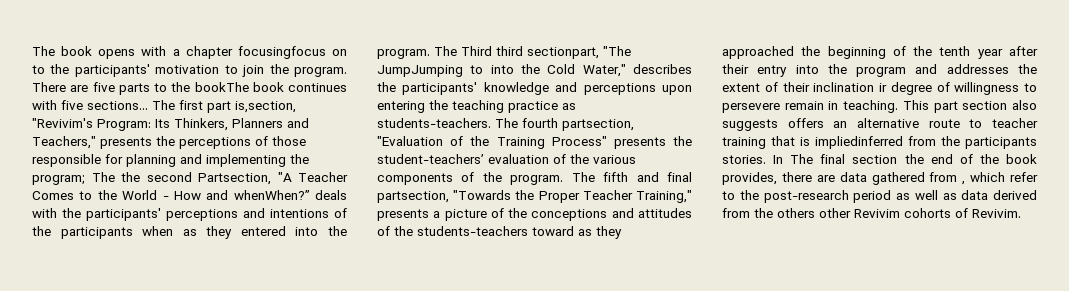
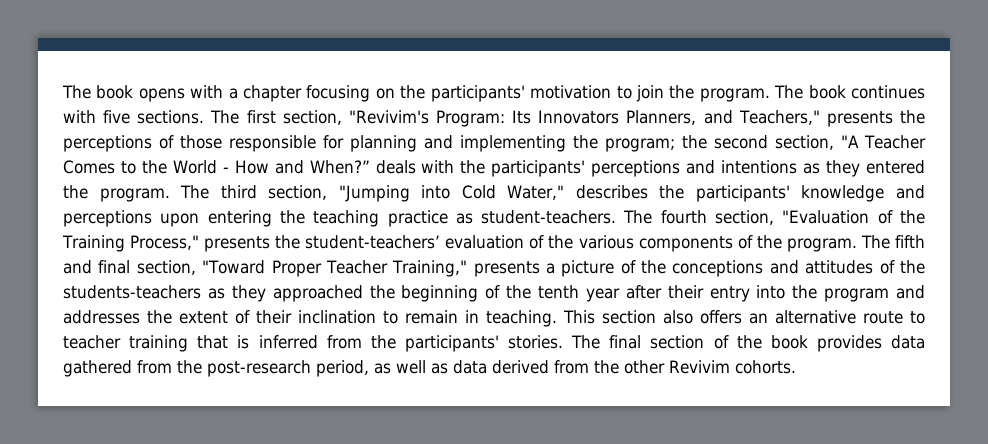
- The book opens with a chapter focusingfocus on to the participants' motivation to join the program.
+ The book opens with a chapter focusing on the participants' motivation to join the program.
- There are five parts to the bookThe book continues with five sections...
+ The book continues with five sections.
- The first part is,section, "Revivim's Program: Its Thinkers, Planners and Teachers," presents the perceptions of those responsible for planning and implementing the program; The the second Partsection, "A Teacher Comes to the World - How and whenWhen?” deals with the participants' perceptions and intentions of the participants when as they entered into the program. The Third third sectionpart, "The JumpJumping to into the Cold Water," describes the participants' knowledge and perceptions upon entering the teaching practice as students-teachers.
+ The first section, "Revivim's Program: Its Innovators Planners, and Teachers," presents the perceptions of those responsible for planning and implementing the program; the second section, "A Teacher Comes to the World - How and When?” deals with the participants' perceptions and intentions as they entered the program. The third section, "Jumping into Cold Water," describes the participants' knowledge and perceptions upon entering the teaching practice as student-teachers.
- The fourth partsection, "Evaluation of the Training Process" presents the student-teachers’ evaluation of the various components of the program.
+ The fourth section, "Evaluation of the Training Process," presents the student-teachers’ evaluation of the various components of the program.
- The fifth and final partsection, "Towards the Proper Teacher Training," presents a picture of the conceptions and attitudes of the students-teachers toward as they approached the beginning of the tenth year after their entry into the program and addresses the extent of their inclination ir degree of willingness to persevere remain in teaching.
+ The fifth and final section, "Toward Proper Teacher Training," presents a picture of the conceptions and attitudes of the students-teachers as they approached the beginning of the tenth year after their entry into the program and addresses the extent of their inclination to remain in teaching.
- This part section also suggests offers an alternative route to teacher training that is impliedinferred from the participants stories. In The final section the end of the book provides, there are data gathered from , which refer to the post-research period as well as data derived from the others other Revivim cohorts of Revivim.
+ This section also offers an alternative route to teacher training that is inferred from the participants' stories. The final section of the book provides data gathered from the post-research period, as well as data derived from the other Revivim cohorts.

